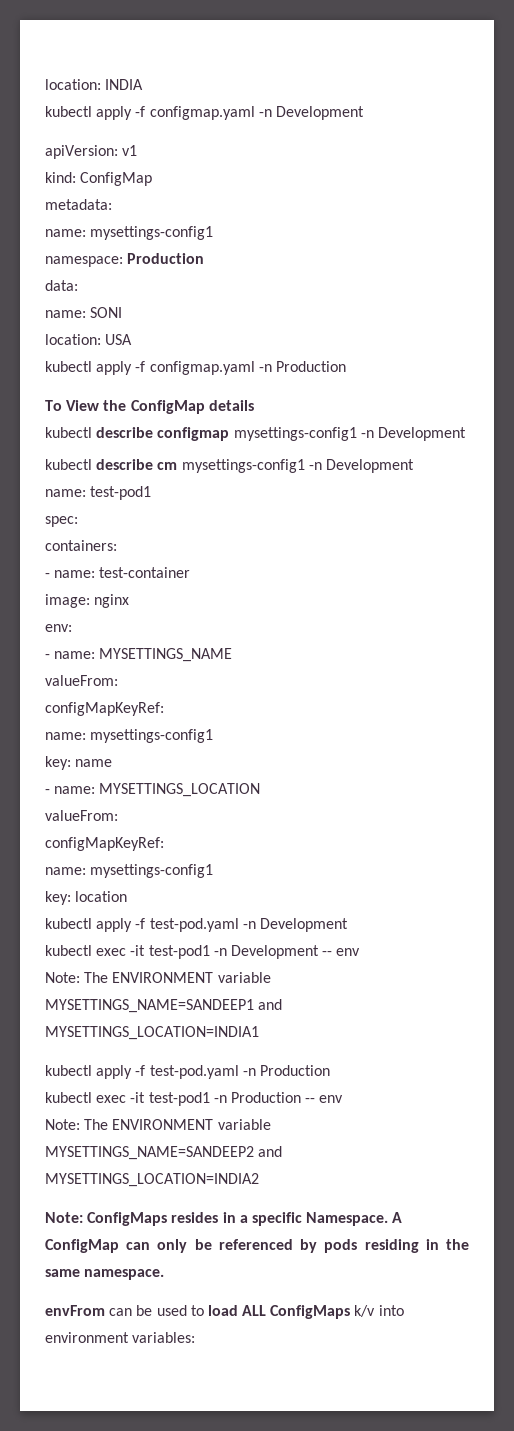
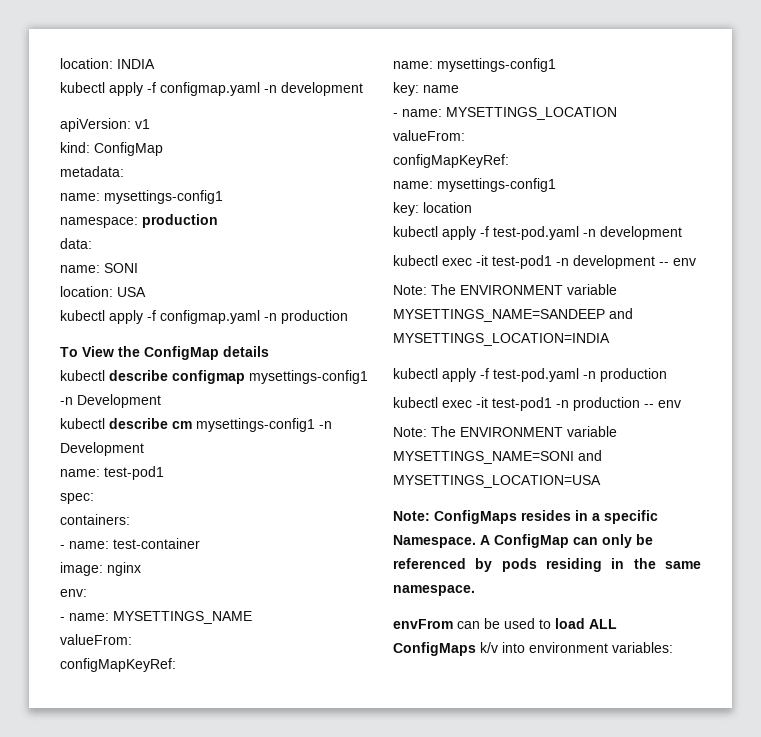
- kubectl apply -f configmap.yaml -n Development
+ kubectl apply -f configmap.yaml -n development
- namespace: Production
+ namespace: production
- kubectl apply -f configmap.yaml -n Production
+ kubectl apply -f configmap.yaml -n production
- kubectl apply -f test-pod.yaml -n Development
- kubectl exec -it test-pod1 -n Development -- env
- Note: The ENVIRONMENT variable MYSETTINGS_NAME=SANDEEP1 and MYSETTINGS_LOCATION=INDIA1
- kubectl apply -f test-pod.yaml -n Production
- kubectl exec -it test-pod1 -n Production -- env
- Note: The ENVIRONMENT variable MYSETTINGS_NAME=SANDEEP2 and MYSETTINGS_LOCATION=INDIA2
+ kubectl apply -f test-pod.yaml -n development
+ kubectl exec -it test-pod1 -n development -- env
+ Note: The ENVIRONMENT variable MYSETTINGS_NAME=SANDEEP and MYSETTINGS_LOCATION=INDIA
+ kubectl apply -f test-pod.yaml -n production
+ kubectl exec -it test-pod1 -n production -- env
+ Note: The ENVIRONMENT variable MYSETTINGS_NAME=SONI and MYSETTINGS_LOCATION=USA

